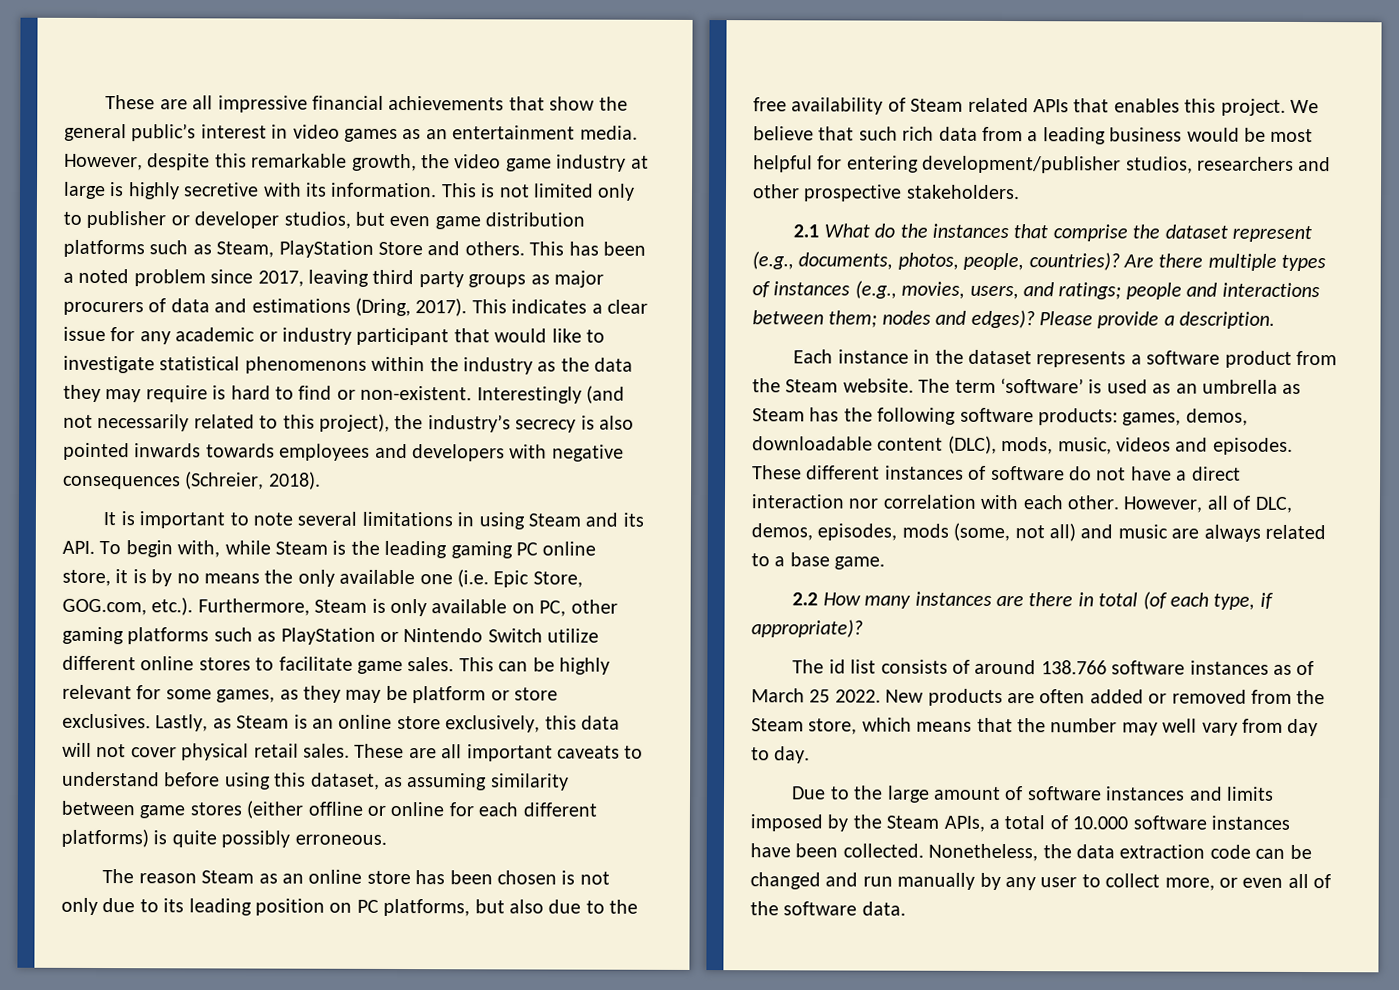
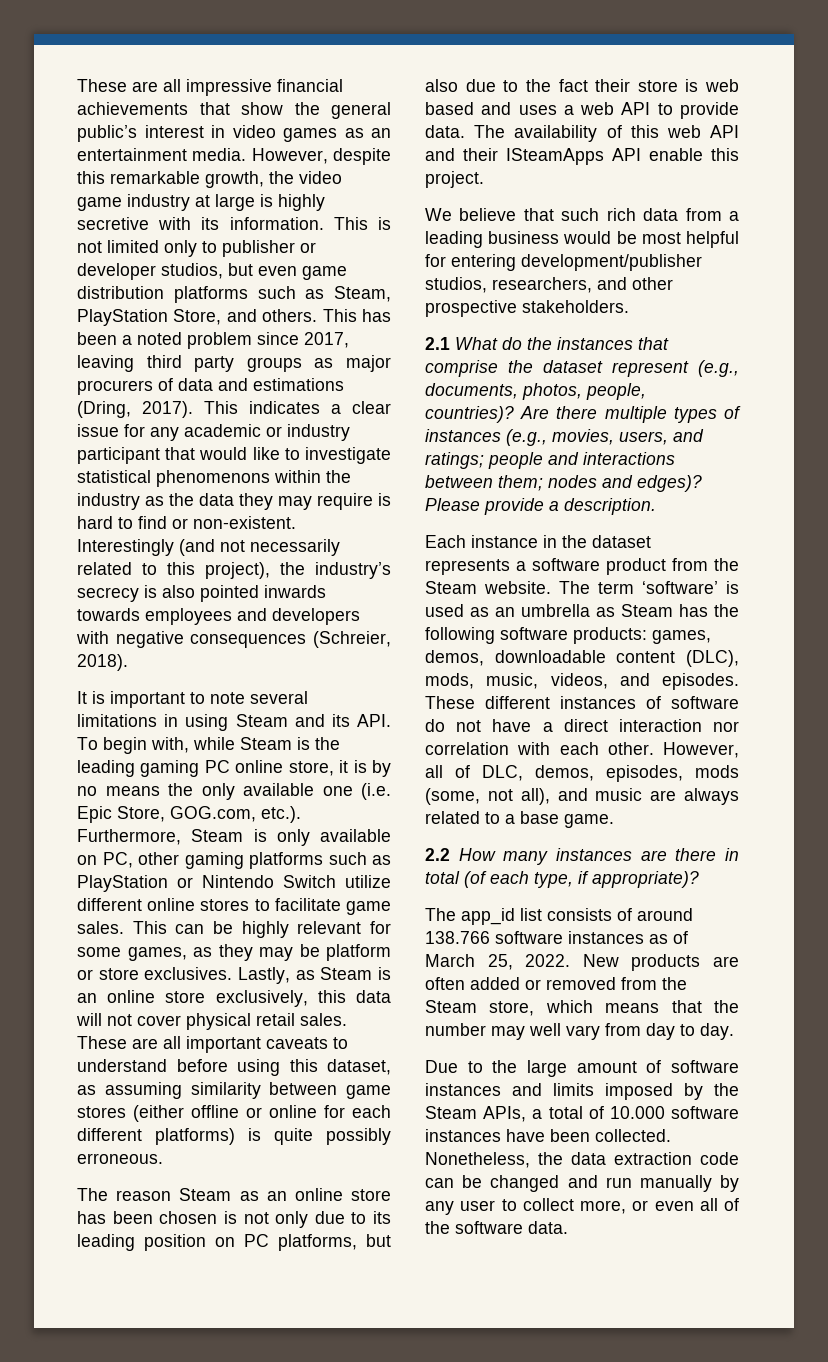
- This is not limited only to publisher or developer studios, but even game distribution platforms such as Steam, PlayStation Store and others.
+ This is not limited only to publisher or developer studios, but even game distribution platforms such as Steam, PlayStation Store, and others.
- The reason Steam as an online store has been chosen is not only due to its leading position on PC platforms, but also due to the free availability of Steam related APIs that enables this project. We believe that such rich data from a leading business would be most helpful for entering development/publisher studios, researchers and other prospective stakeholders.
+ The reason Steam as an online store has been chosen is not only due to its leading position on PC platforms, but also due to the fact their store is web based and uses a web API to provide data. The availability of this web API and their ISteamApps API enable this project.
+ We believe that such rich data from a leading business would be most helpful for entering development/publisher studios, researchers, and other prospective stakeholders.
- The term ‘software’ is used as an umbrella as Steam has the following software products: games, demos, downloadable content (DLC), mods, music, videos and episodes.
+ The term ‘software’ is used as an umbrella as Steam has the following software products: games, demos, downloadable content (DLC), mods, music, videos, and episodes.
- However, all of DLC, demos, episodes, mods (some, not all) and music are always related to a base game.
+ However, all of DLC, demos, episodes, mods (some, not all), and music are always related to a base game.
- The id list consists of around 138.766 software instances as of March 25 2022.
+ The app_id list consists of around 138.766 software instances as of March 25, 2022.

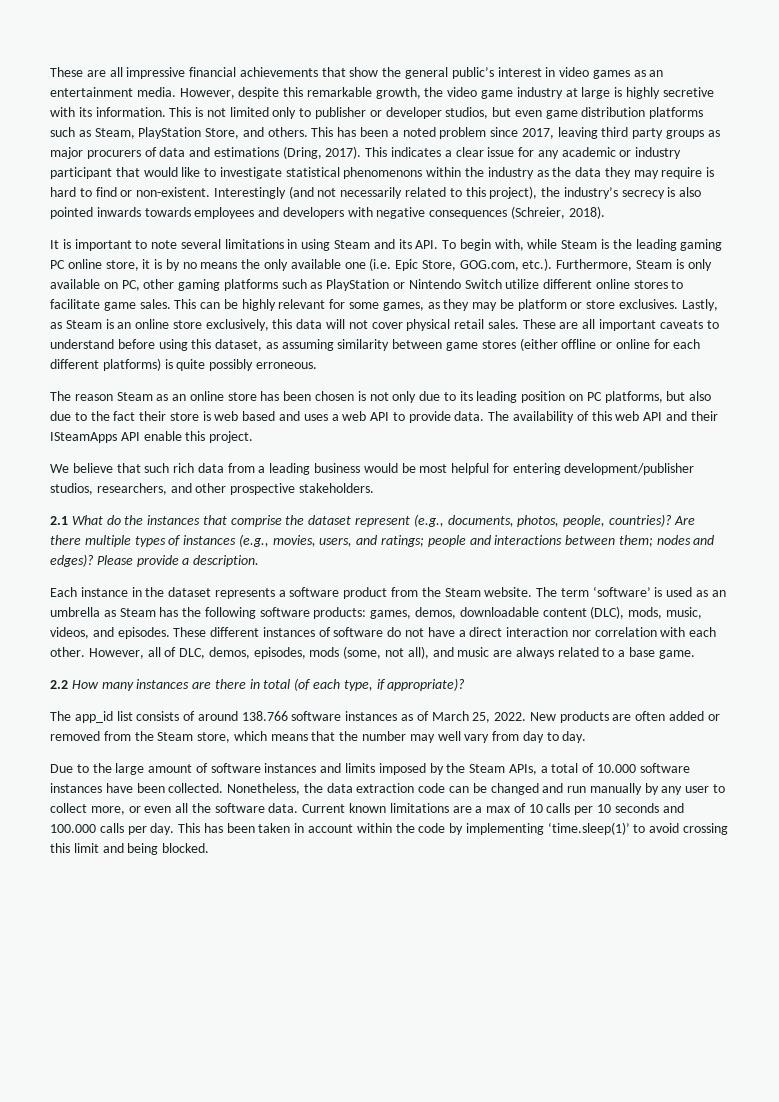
- Nonetheless, the data extraction code can be changed and run manually by any user to collect more, or even all of the software data.
+ Nonetheless, the data extraction code can be changed and run manually by any user to collect more, or even all the software data.
+ Current known limitations are a max of 10 calls per 10 seconds and 100.000 calls per day. This has been taken in account within the code by implementing ‘time.sleep(1)’ to avoid crossing this limit and being blocked.

